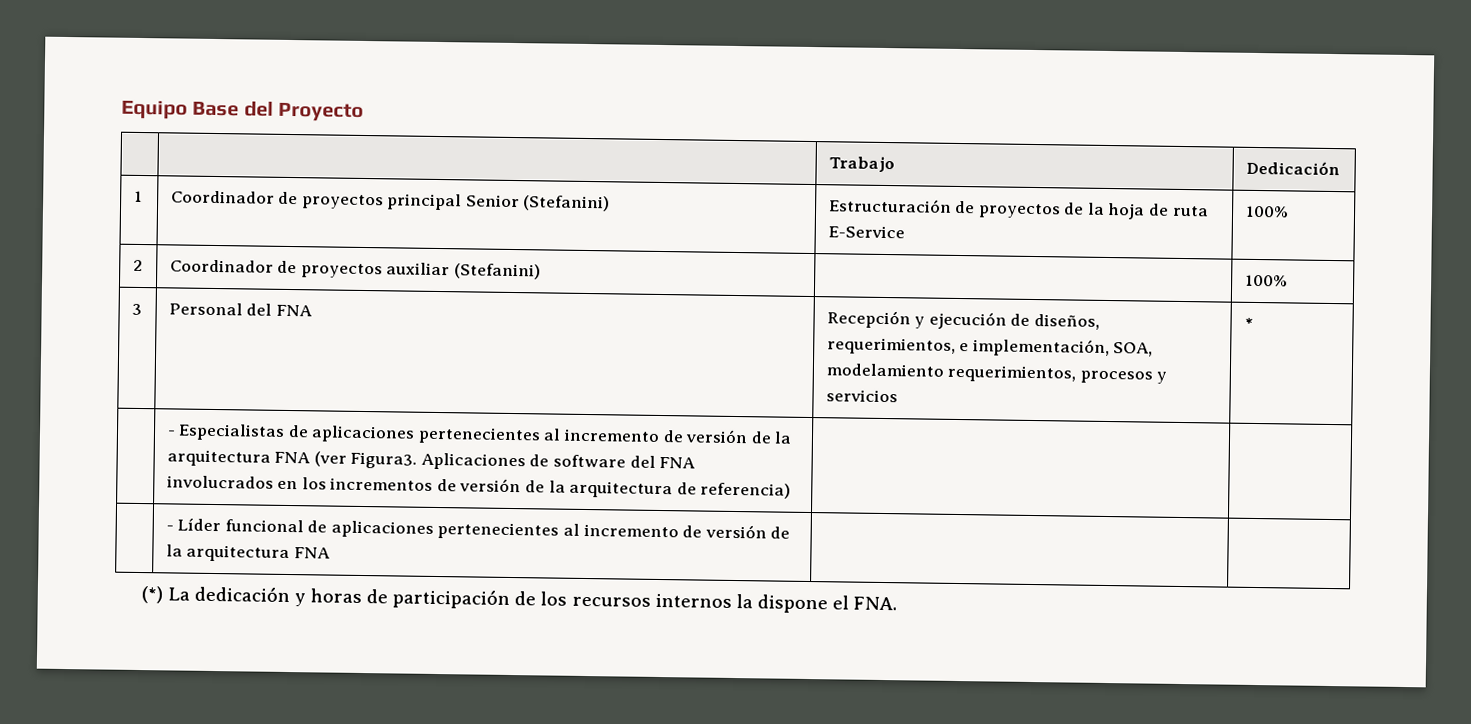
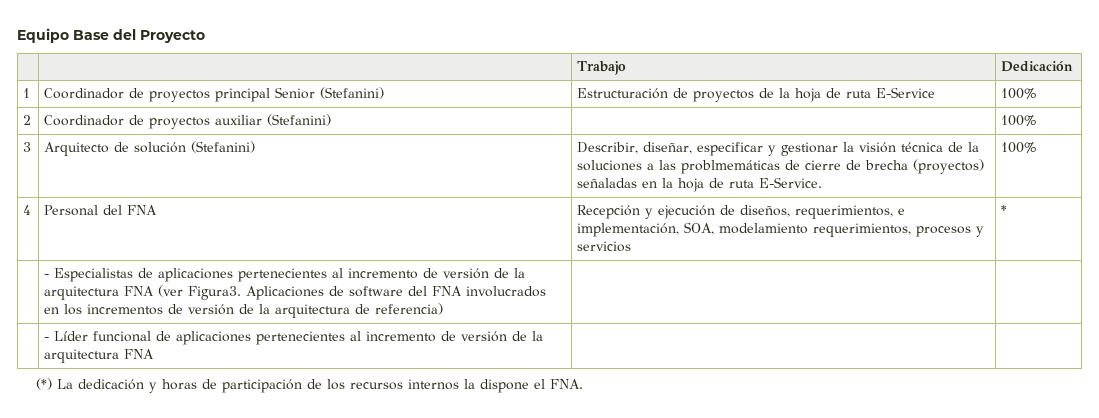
- 3 | Personal del FNA | Recepción y ejecución de diseños, requerimientos, e implementación, SOA, modelamiento requerimientos, procesos y servicios | *
+ 3 | Arquitecto de solución (Stefanini) | Describir, diseñar, especificar y gestionar la visión técnica de la soluciones a las problmemáticas de cierre de brecha (proyectos) señaladas en la hoja de ruta E-Service. | 100%
+ 4 | Personal del FNA | Recepción y ejecución de diseños, requerimientos, e implementación, SOA, modelamiento requerimientos, procesos y servicios | *

